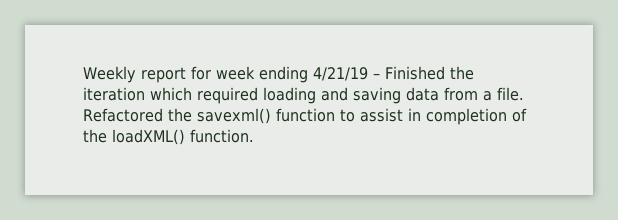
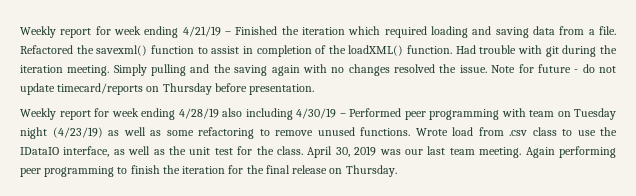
+ Had trouble with git during the iteration meeting. Simply pulling and the saving again with no changes resolved the issue. Note for future - do not update timecard/reports on Thursday before presentation.
+ Weekly report for week ending 4/28/19 also including 4/30/19 – Performed peer programming with team on Tuesday night (4/23/19) as well as some refactoring to remove unused functions. Wrote load from .csv class to use the IDataIO interface, as well as the unit test for the class. April 30, 2019 was our last team meeting. Again performing peer programming to finish the iteration for the final release on Thursday.

